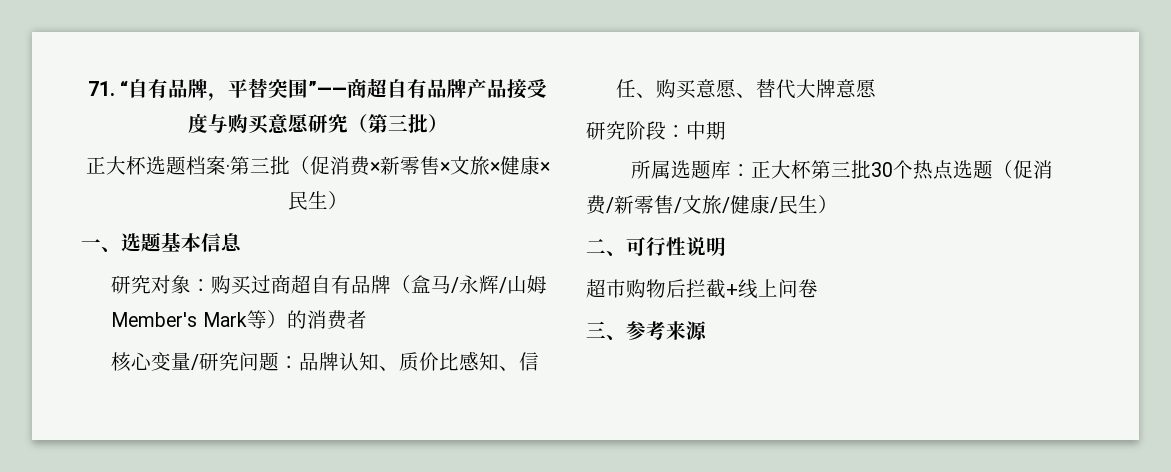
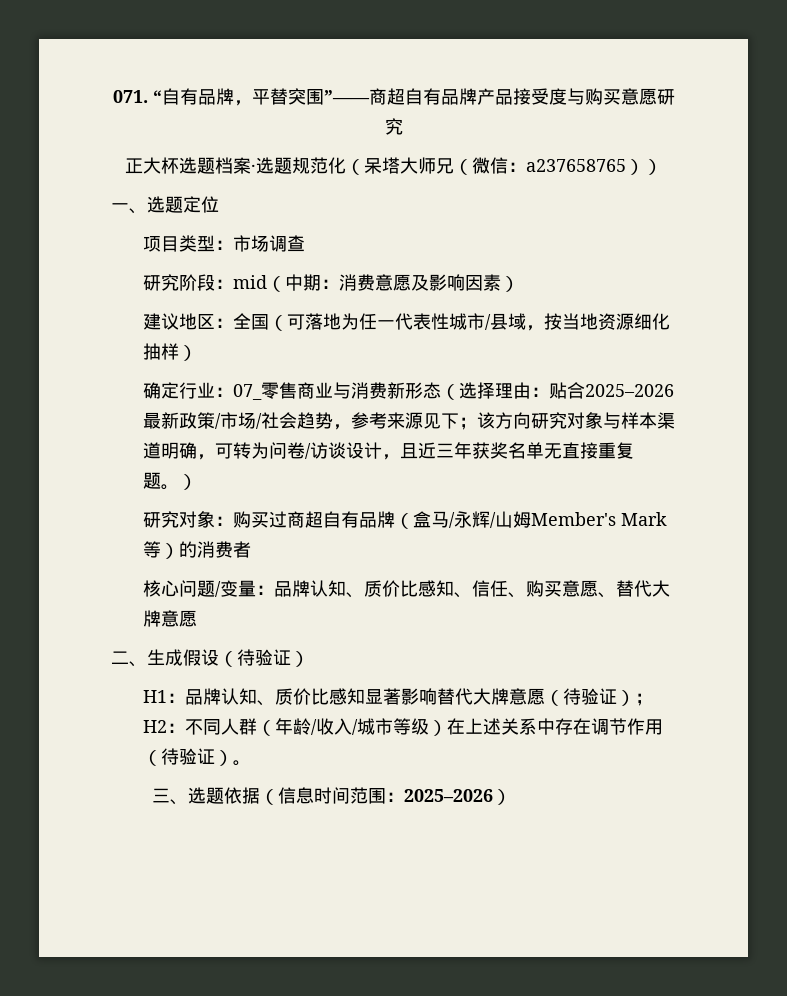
- 71. “自有品牌，平替突围”——商超自有品牌产品接受度与购买意愿研究（第三批）
+ 071. “自有品牌，平替突围”——商超自有品牌产品接受度与购买意愿研究
- 正大杯选题档案·第三批（促消费×新零售×文旅×健康×民生）
- 一、选题基本信息
+ 正大杯选题档案·选题规范化（呆塔大师兄（微信：a237658765））
+ 一、选题定位
+ 项目类型：市场调查
+ 研究阶段：mid（中期：消费意愿及影响因素）
+ 建议地区：全国（可落地为任一代表性城市/县域，按当地资源细化抽样）
+ 确定行业：07_零售商业与消费新形态（选择理由：贴合2025–2026最新政策/市场/社会趋势，参考来源见下；该方向研究对象与样本渠道明确，可转为问卷/访谈设计，且近三年获奖名单无直接重复题。）
- 核心变量/研究问题：品牌认知、质价比感知、信任、购买意愿、替代大牌意愿
+ 核心问题/变量：品牌认知、质价比感知、信任、购买意愿、替代大牌意愿
- 研究阶段：中期
- 所属选题库：正大杯第三批30个热点选题（促消费/新零售/文旅/健康/民生）
- 二、可行性说明
- 超市购物后拦截+线上问卷
- 三、参考来源
+ 二、生成假设（待验证）
+ H1：品牌认知、质价比感知显著影响替代大牌意愿（待验证）；H2：不同人群（年龄/收入/城市等级）在上述关系中存在调节作用（待验证）。
+ 三、选题依据（信息时间范围：2025–2026）

